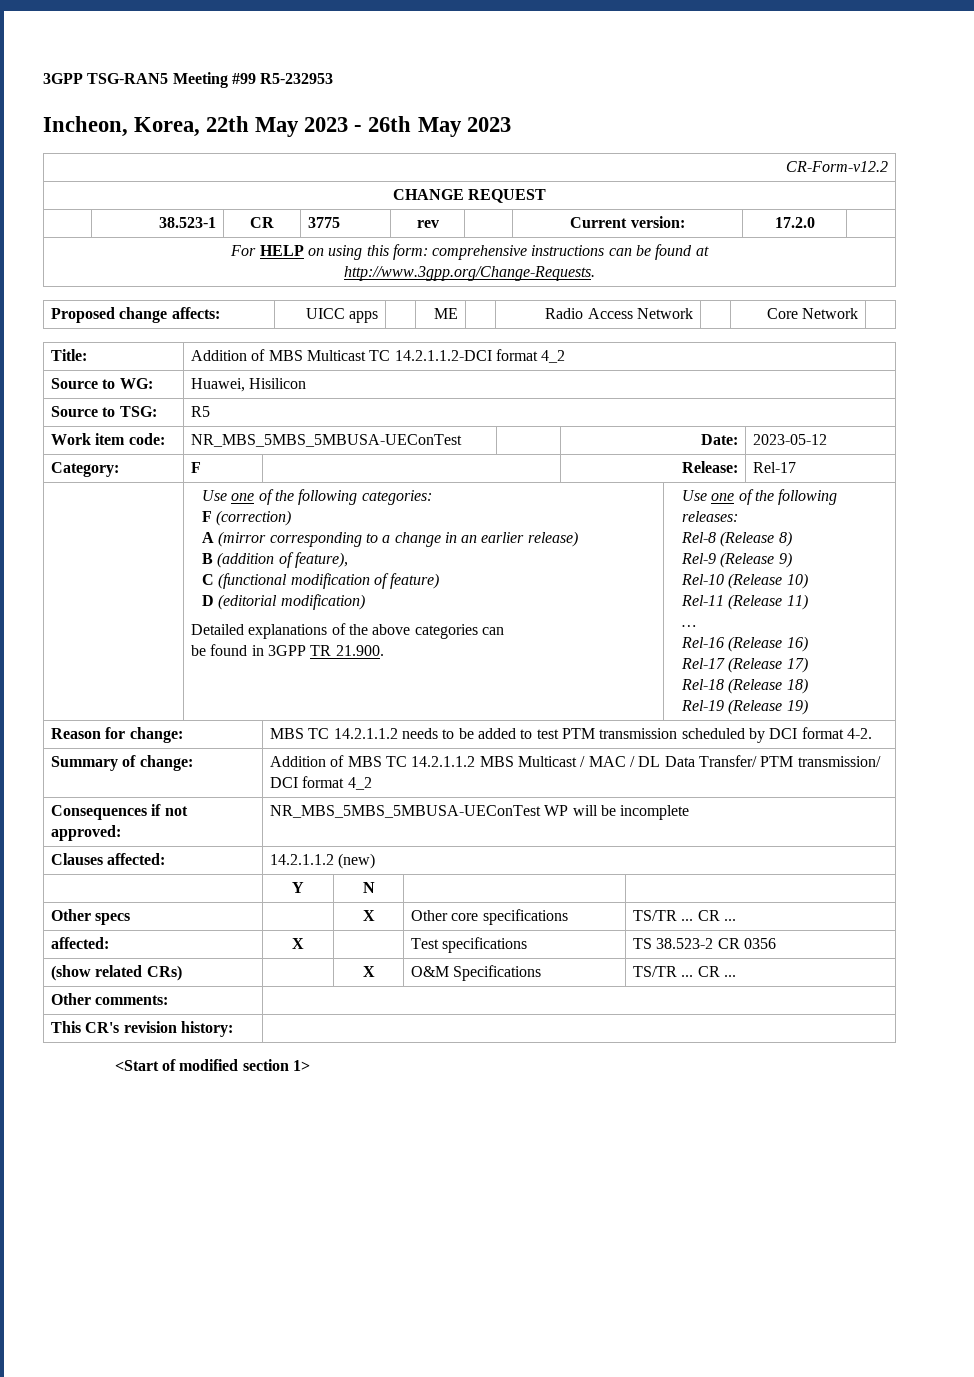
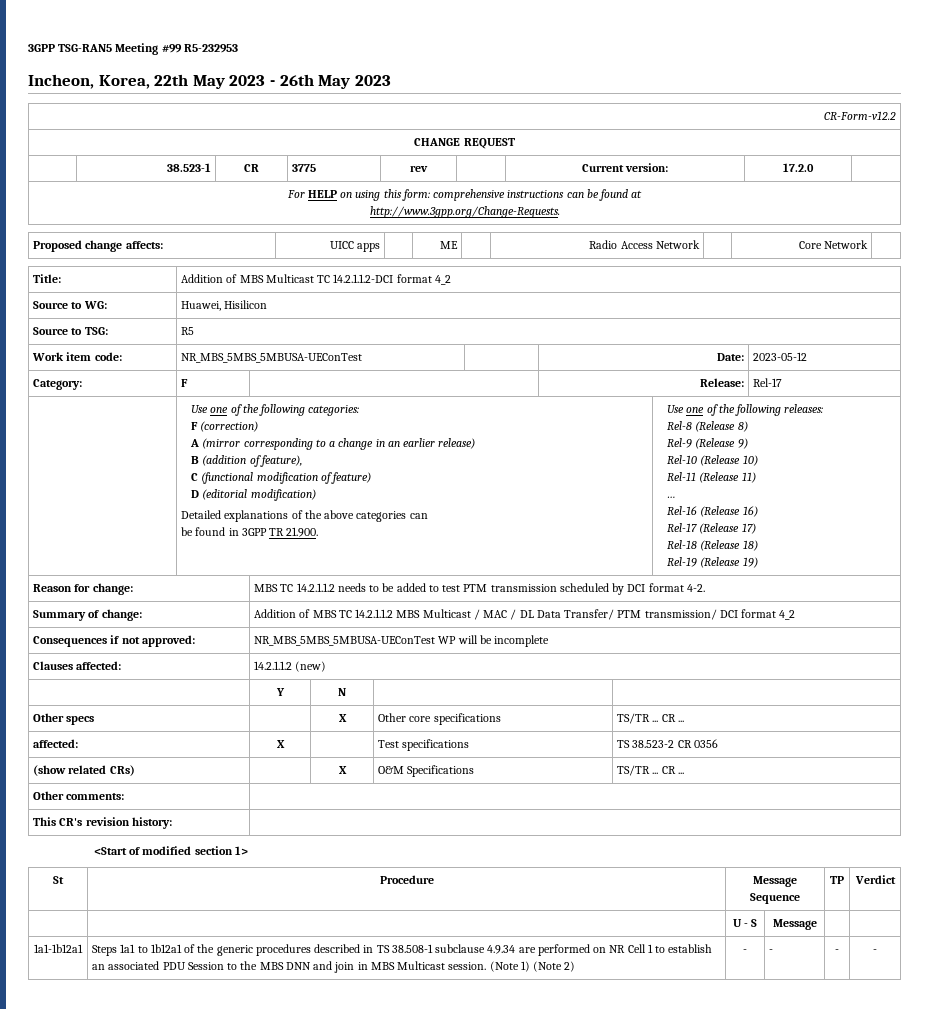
+ St | Procedure | Message Sequence | TP | Verdict
+ | | U - S | Message | |
+ 1a1-1b12a1 | Steps 1a1 to 1b12a1 of the generic procedures described in TS 38.508-1 subclause 4.9.34 are performed on NR Cell 1 to establish an associated PDU Session to the MBS DNN and join in MBS Multicast session. (Note 1) (Note 2) | - | - | - | -

